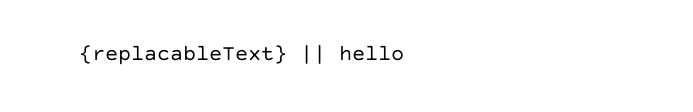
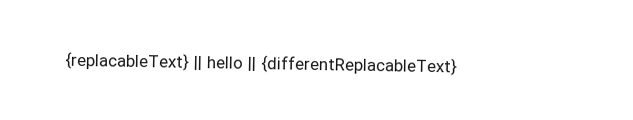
- {replacableText} || hello
+ {replacableText} || hello || {differentReplacableText}

